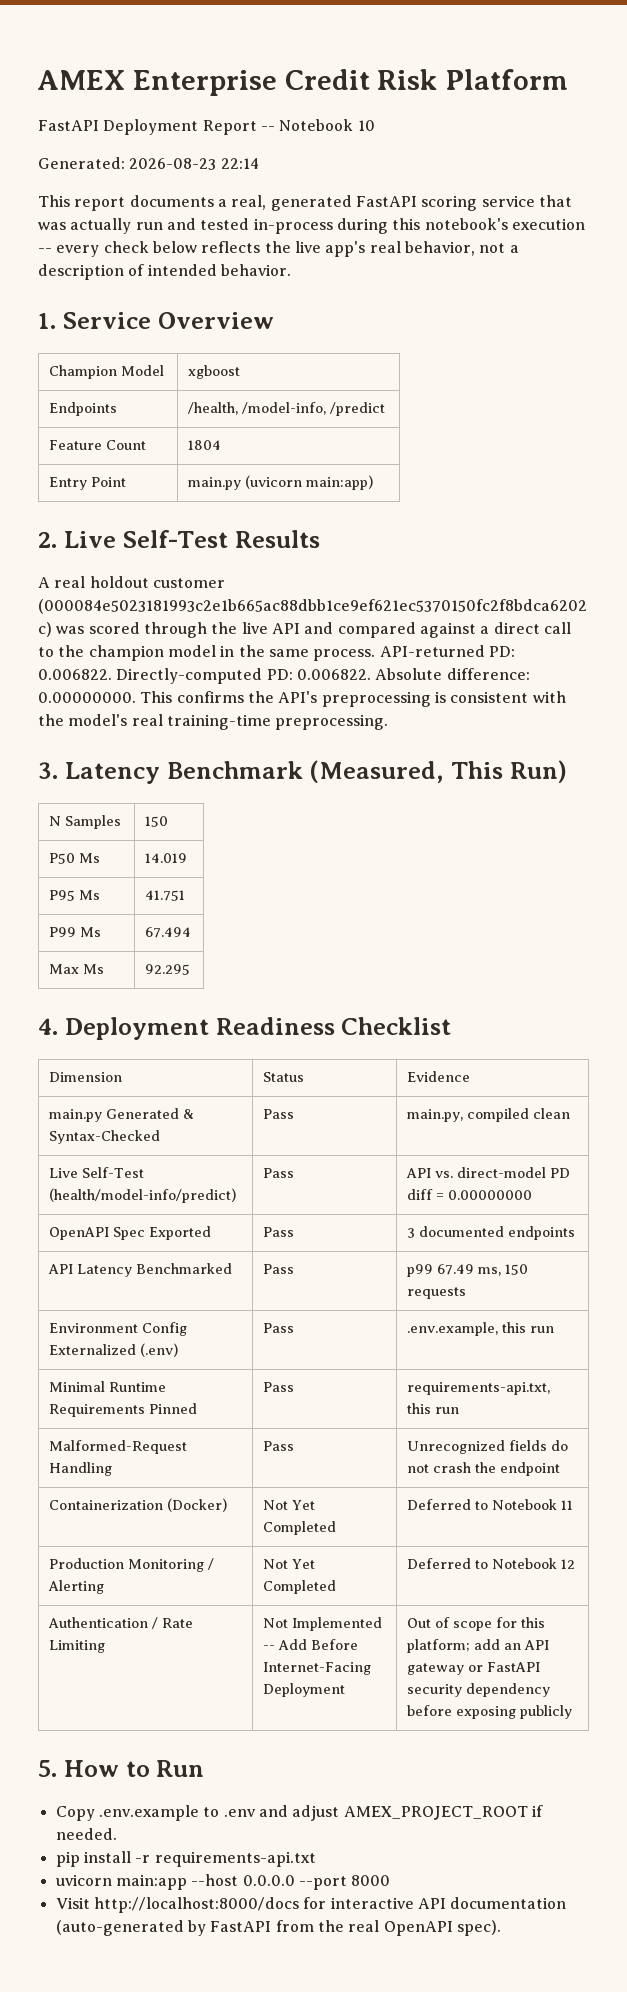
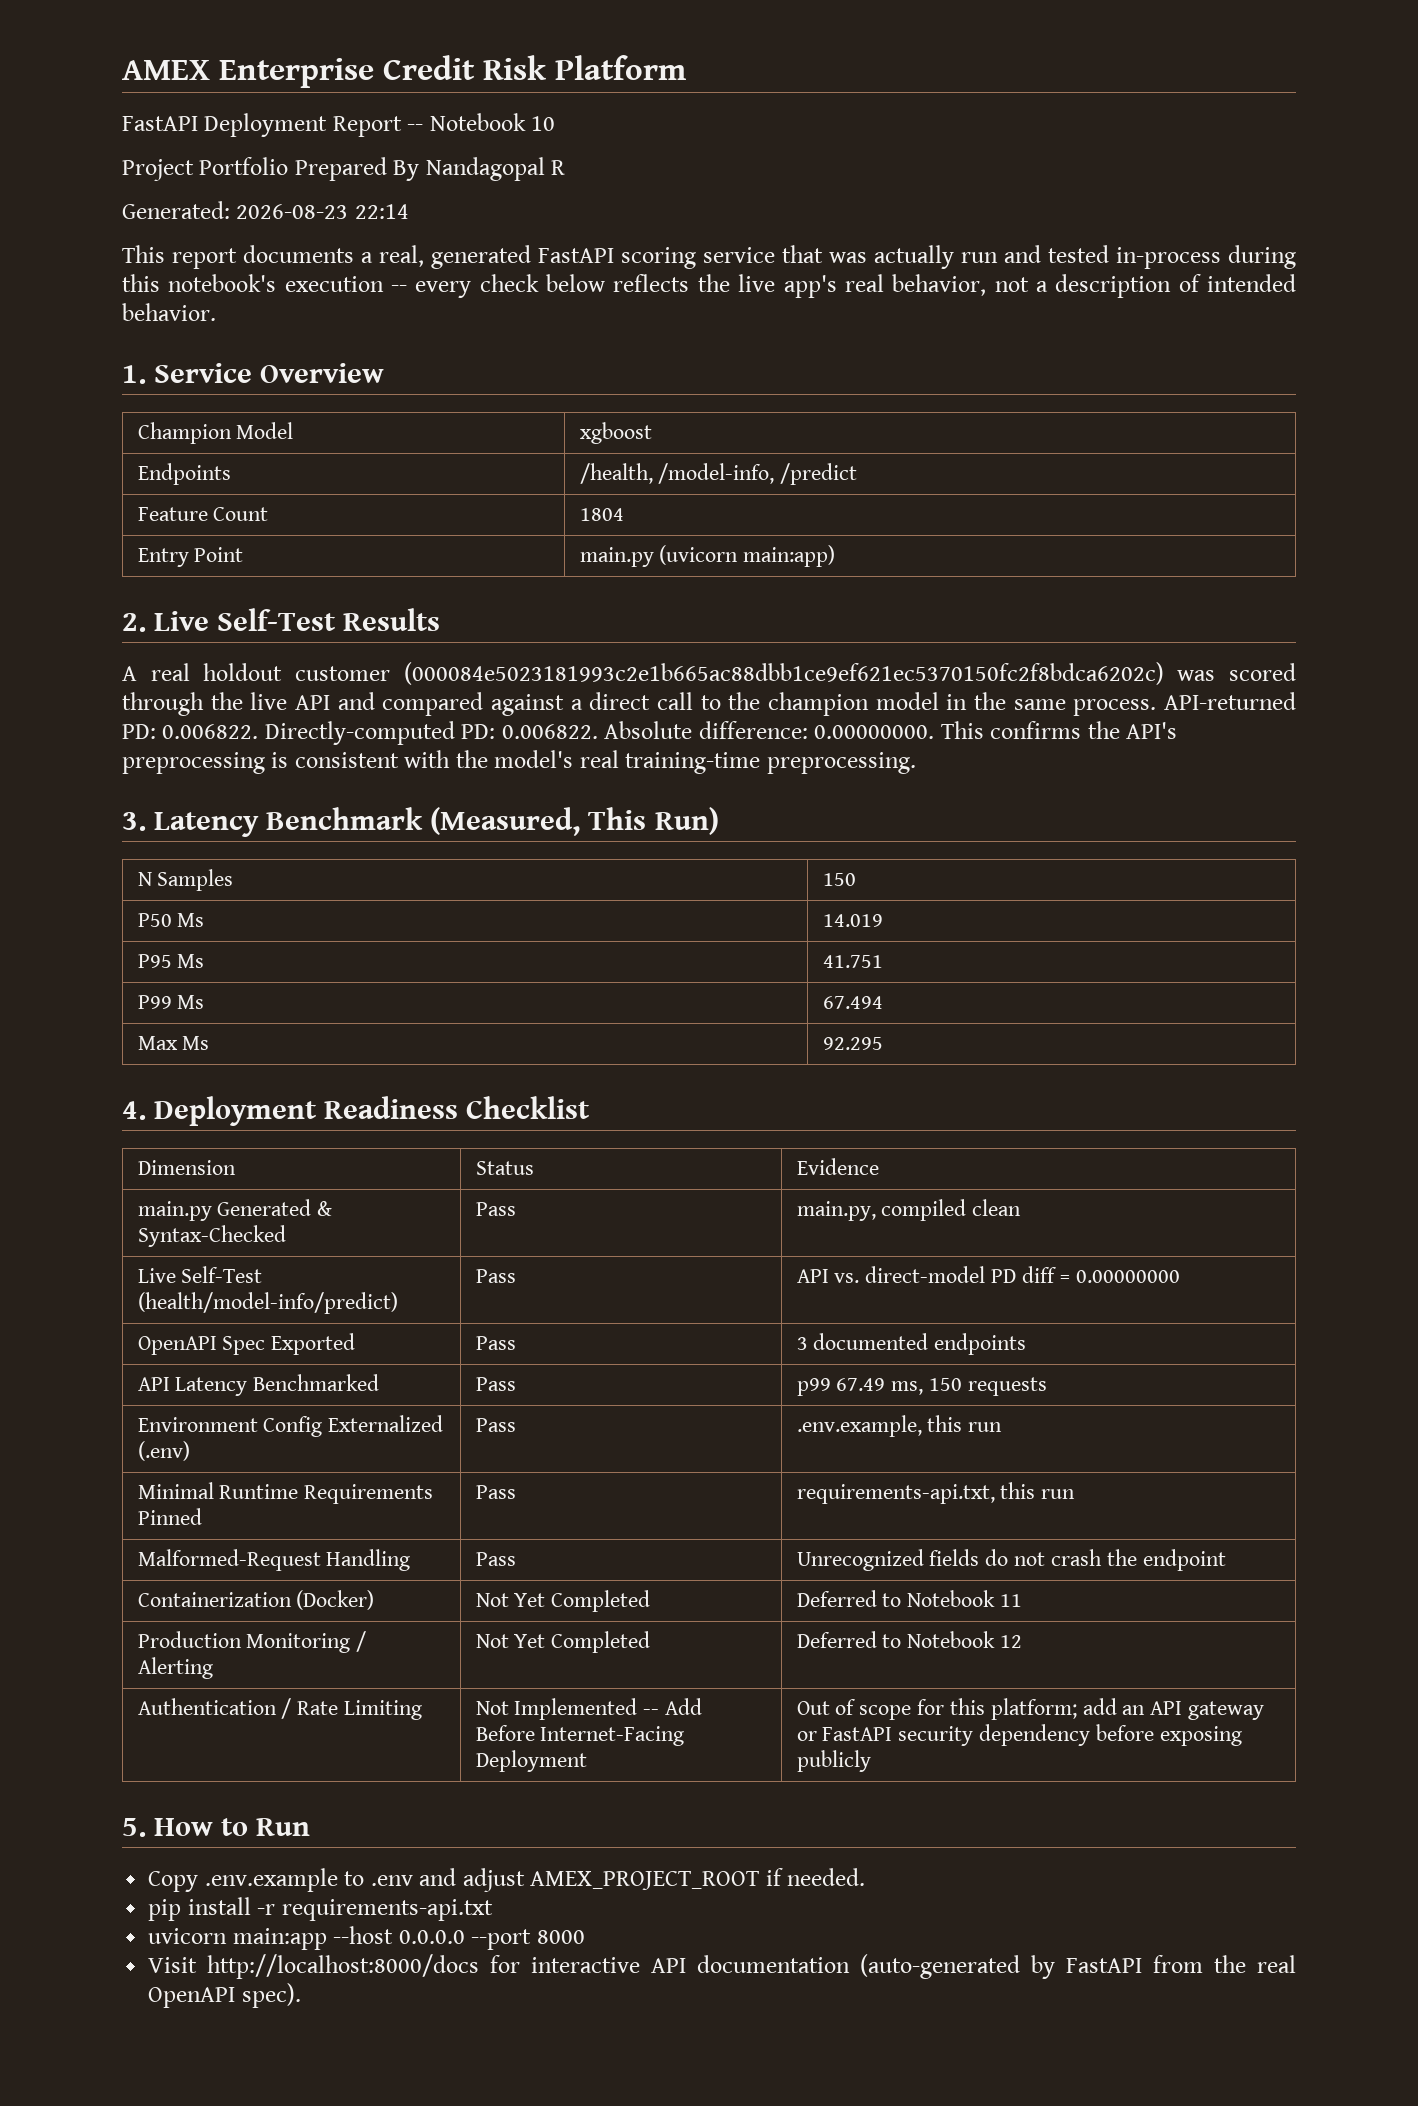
+ Project Portfolio Prepared By Nandagopal R

